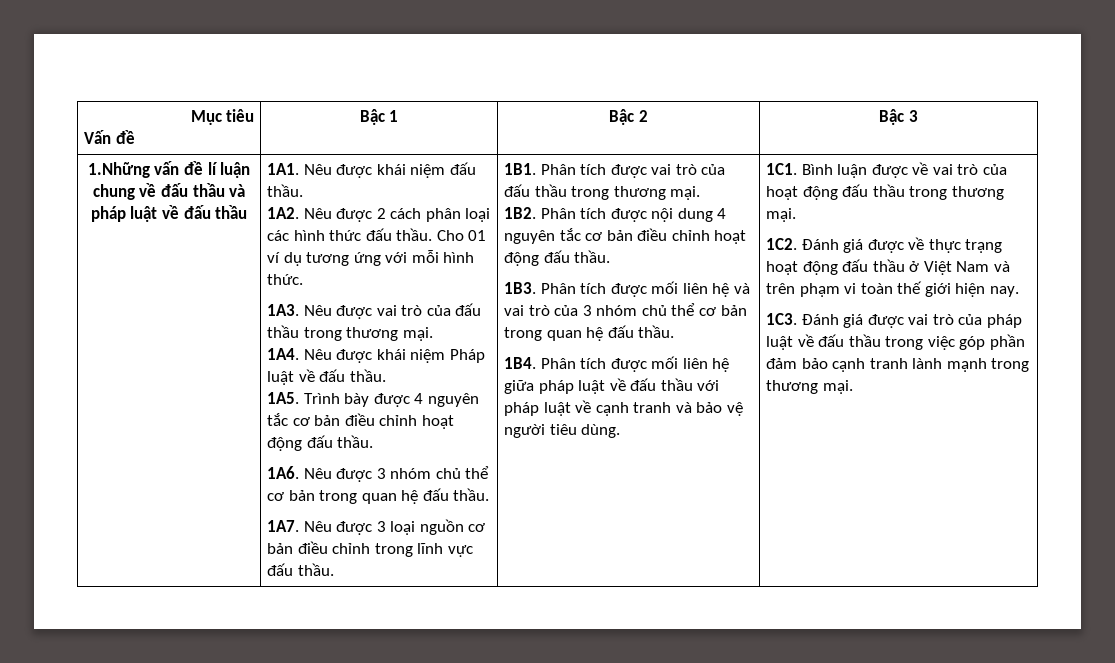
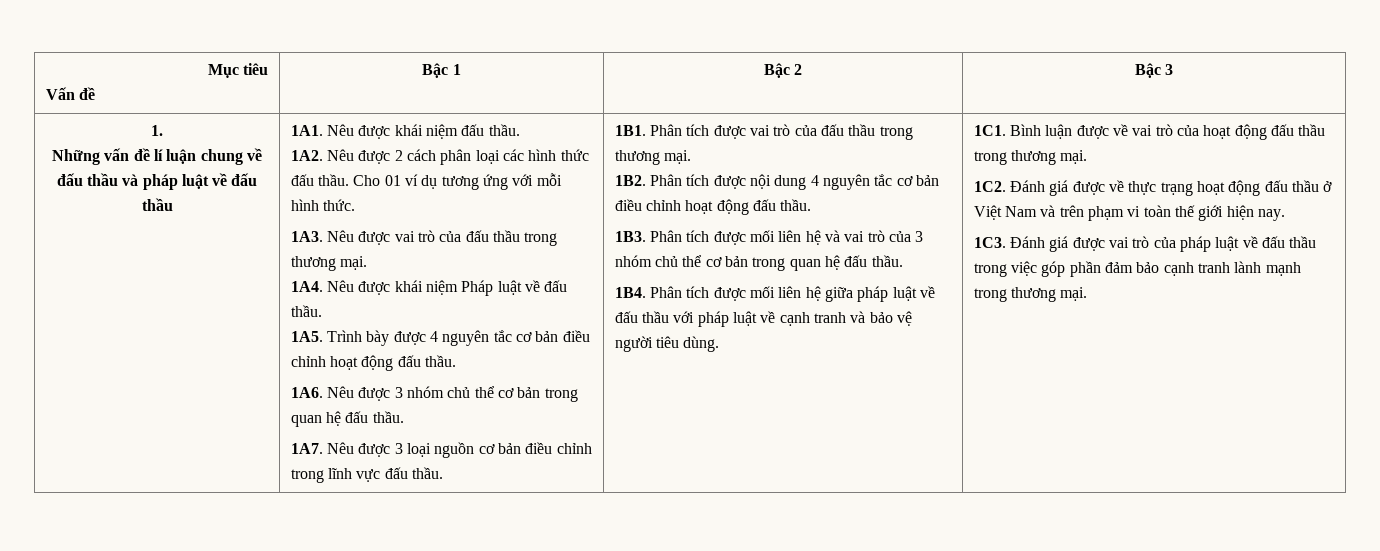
- 1.Những vấn đề lí luận chung về đấu thầu và pháp luật về đấu thầu
+ 1.
+ Những vấn đề lí luận chung về đấu thầu và pháp luật về đấu thầu

